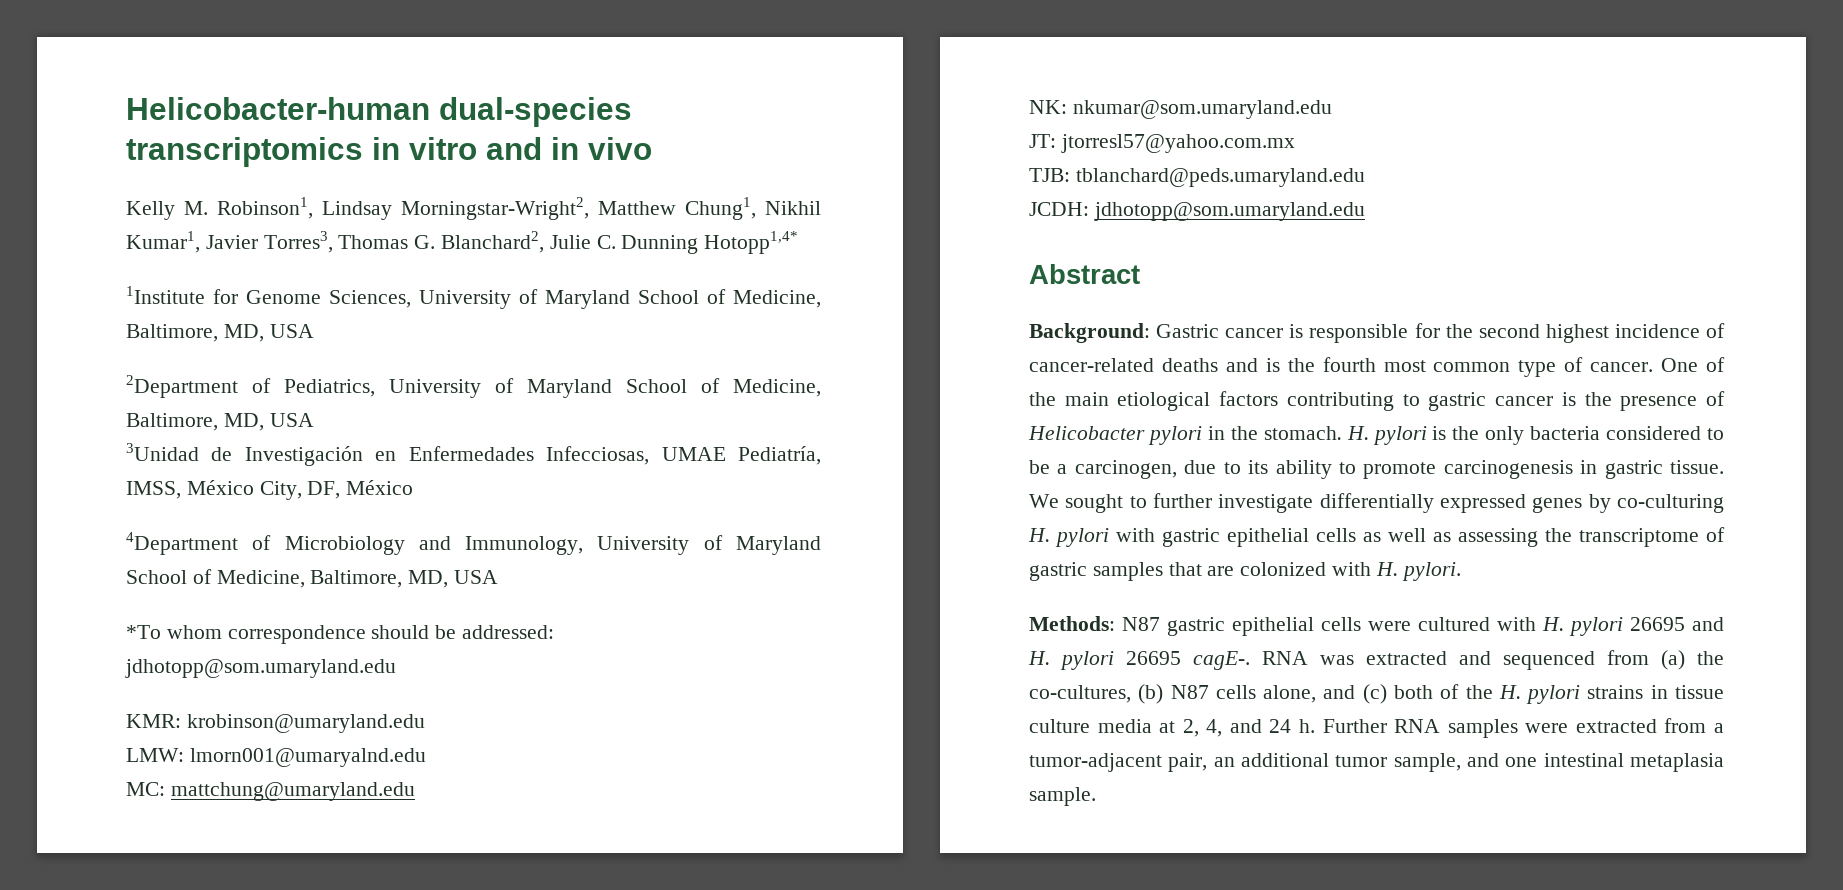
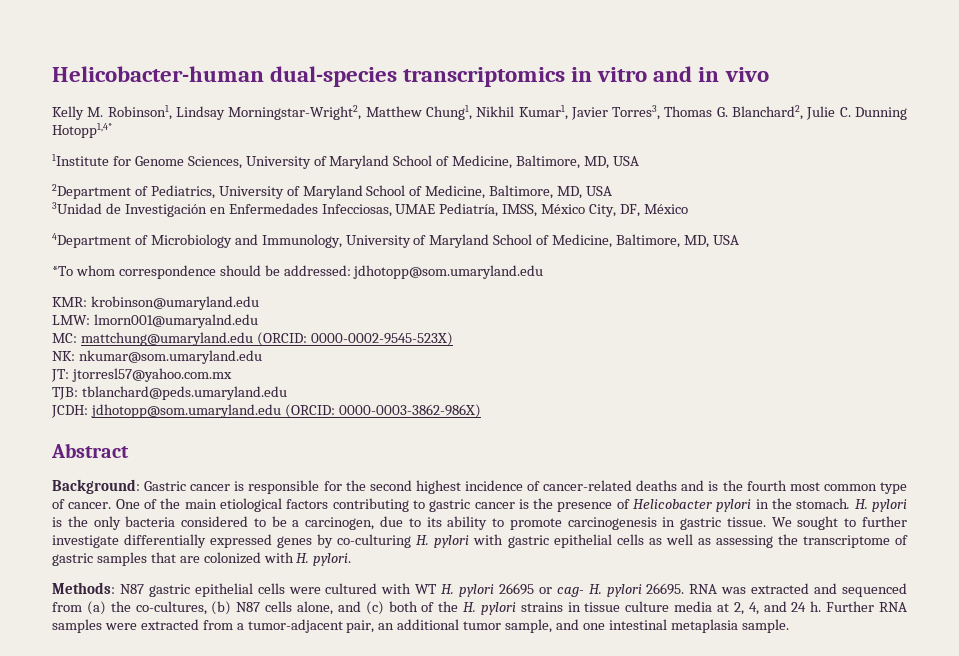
- MC: mattchung@umaryland.edu
+ MC: mattchung@umaryland.edu (ORCID: 0000-0002-9545-523X)
- JCDH: jdhotopp@som.umaryland.edu
+ JCDH: jdhotopp@som.umaryland.edu (ORCID: 0000-0003-3862-986X)
- Methods: N87 gastric epithelial cells were cultured with H. pylori 26695 and H. pylori 26695 cagE-.
+ Methods: N87 gastric epithelial cells were cultured with WT H. pylori 26695 or cag- H. pylori 26695.

